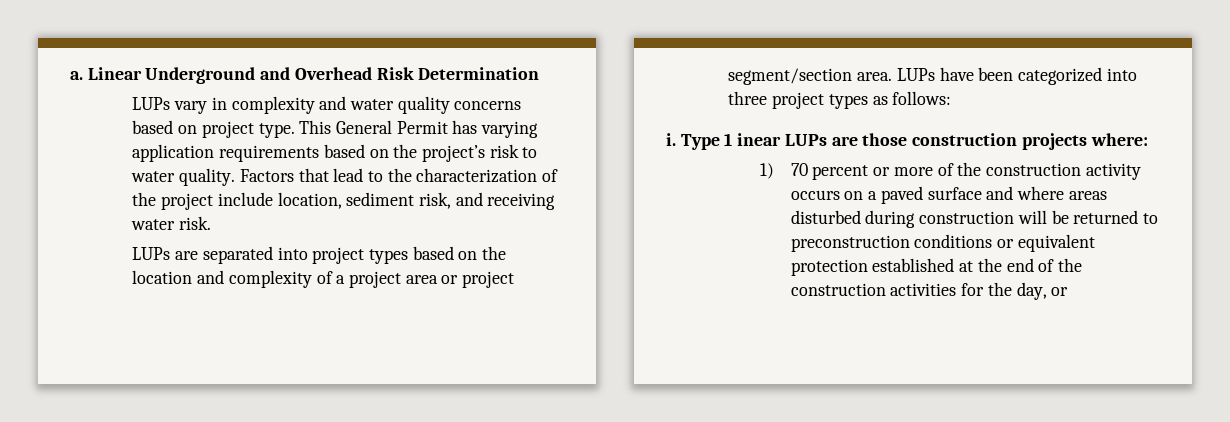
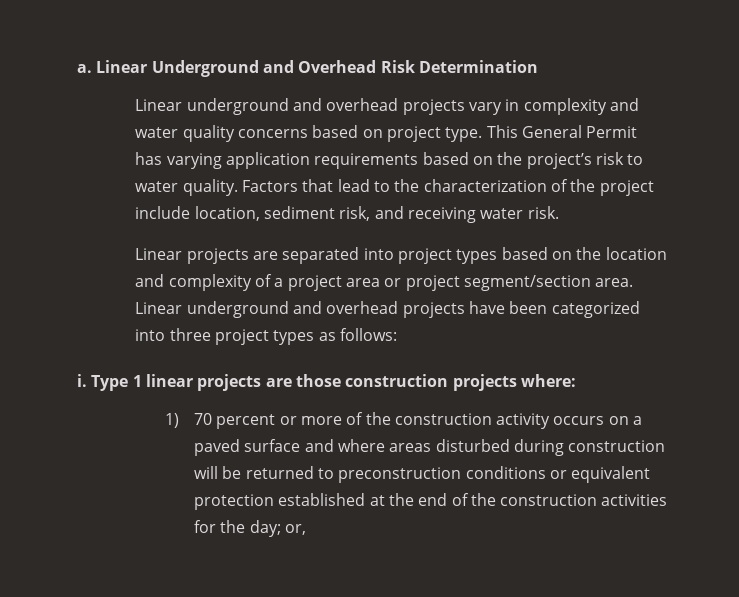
- LUPs vary in complexity and water quality concerns based on project type.
+ Linear underground and overhead projects vary in complexity and water quality concerns based on project type.
- LUPs are separated into project types based on the location and complexity of a project area or project segment/section area.
+ Linear projects are separated into project types based on the location and complexity of a project area or project segment/section area.
- LUPs have been categorized into three project types as follows:
+ Linear underground and overhead projects have been categorized into three project types as follows:
- Type 1 inear LUPs are those construction projects where:
+ Type 1 linear projects are those construction projects where:
- 1) 70 percent or more of the construction activity occurs on a paved surface and where areas disturbed during construction will be returned to preconstruction conditions or equivalent protection established at the end of the construction activities for the day, or
+ 1) 70 percent or more of the construction activity occurs on a paved surface and where areas disturbed during construction will be returned to preconstruction conditions or equivalent protection established at the end of the construction activities for the day; or,

